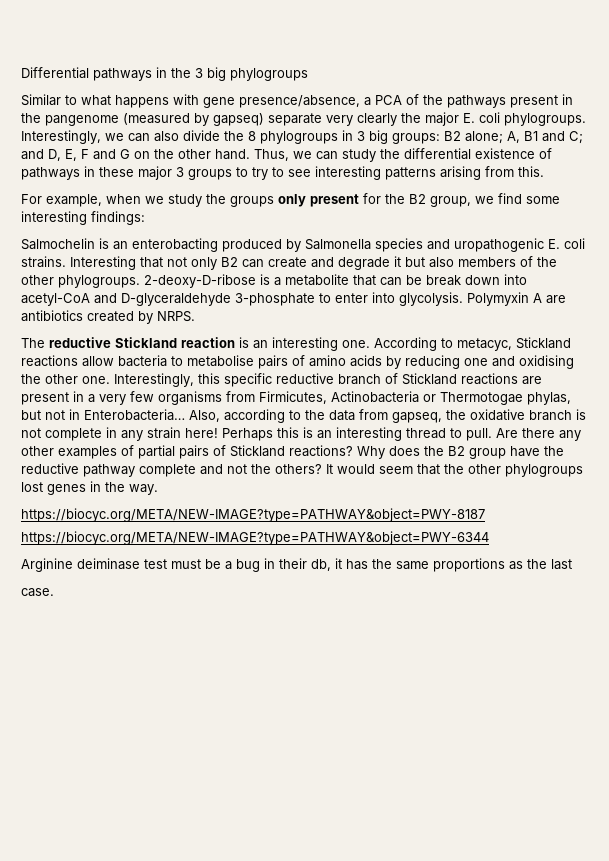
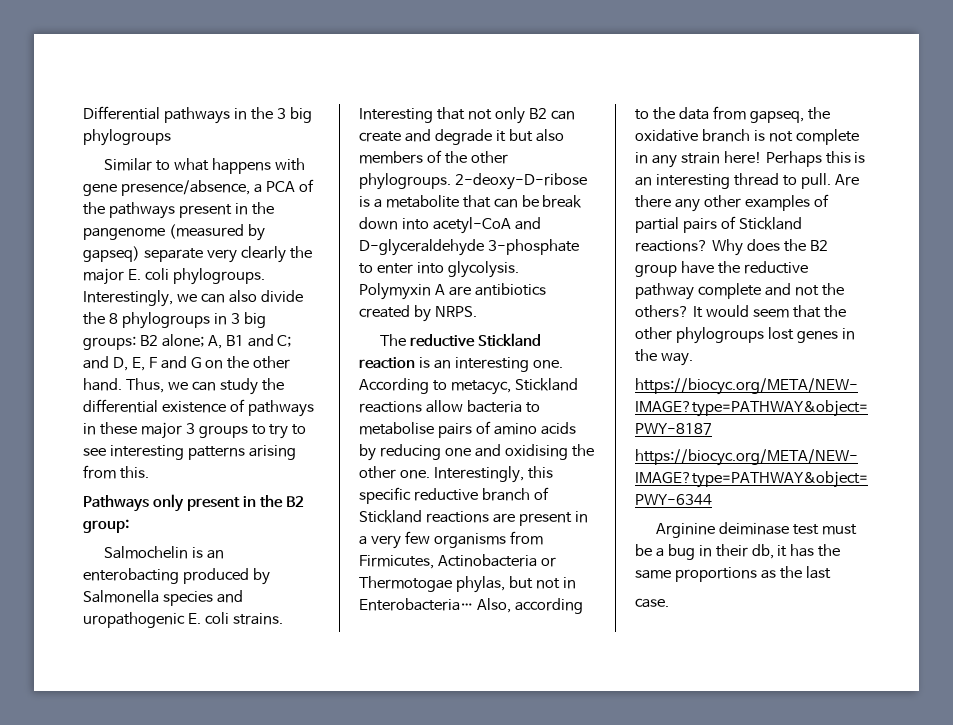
- For example, when we study the groups only present for the B2 group, we find some interesting findings:
+ Pathways only present in the B2 group:

